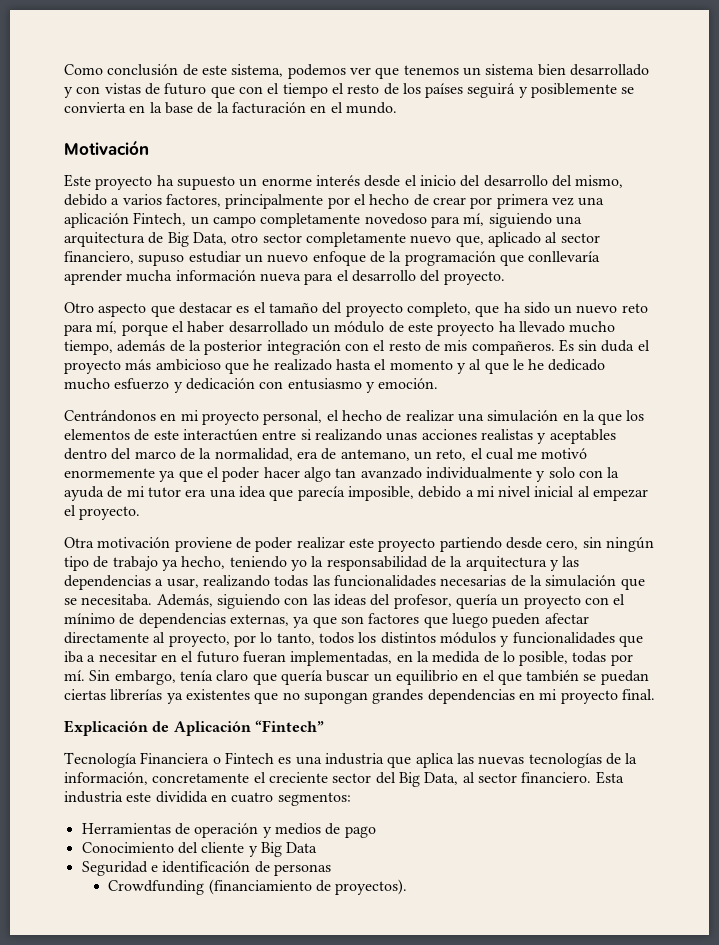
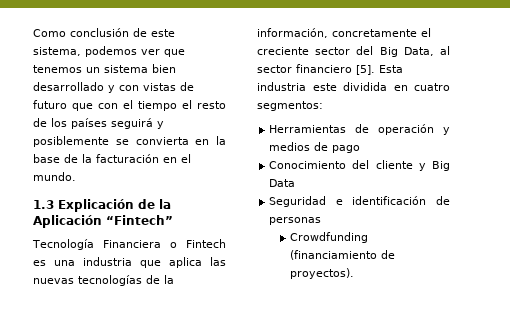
- Motivación
- Este proyecto ha supuesto un enorme interés desde el inicio del desarrollo del mismo, debido a varios factores, principalmente por el hecho de crear por primera vez una aplicación Fintech, un campo completamente novedoso para mí, siguiendo una arquitectura de Big Data, otro sector completamente nuevo que, aplicado al sector financiero, supuso estudiar un nuevo enfoque de la programación que conllevaría aprender mucha información nueva para el desarrollo del proyecto.
- Otro aspecto que destacar es el tamaño del proyecto completo, que ha sido un nuevo reto para mí, porque el haber desarrollado un módulo de este proyecto ha llevado mucho tiempo, además de la posterior integración con el resto de mis compañeros. Es sin duda el proyecto más ambicioso que he realizado hasta el momento y al que le he dedicado mucho esfuerzo y dedicación con entusiasmo y emoción.
- Centrándonos en mi proyecto personal, el hecho de realizar una simulación en la que los elementos de este interactúen entre si realizando unas acciones realistas y aceptables dentro del marco de la normalidad, era de antemano, un reto, el cual me motivó enormemente ya que el poder hacer algo tan avanzado individualmente y solo con la ayuda de mi tutor era una idea que parecía imposible, debido a mi nivel inicial al empezar el proyecto.
- Otra motivación proviene de poder realizar este proyecto partiendo desde cero, sin ningún tipo de trabajo ya hecho, teniendo yo la responsabilidad de la arquitectura y las dependencias a usar, realizando todas las funcionalidades necesarias de la simulación que se necesitaba. Además, siguiendo con las ideas del profesor, quería un proyecto con el mínimo de dependencias externas, ya que son factores que luego pueden afectar directamente al proyecto, por lo tanto, todos los distintos módulos y funcionalidades que iba a necesitar en el futuro fueran implementadas, en la medida de lo posible, todas por mí. Sin embargo, tenía claro que quería buscar un equilibrio en el que también se puedan ciertas librerías ya existentes que no supongan grandes dependencias en mi proyecto final.
- Explicación de Aplicación “Fintech”
+ 1.3 Explicación de la Aplicación “Fintech”
- Tecnología Financiera o Fintech es una industria que aplica las nuevas tecnologías de la información, concretamente el creciente sector del Big Data, al sector financiero.
+ Tecnología Financiera o Fintech es una industria que aplica las nuevas tecnologías de la información, concretamente el creciente sector del Big Data, al sector financiero [5].

